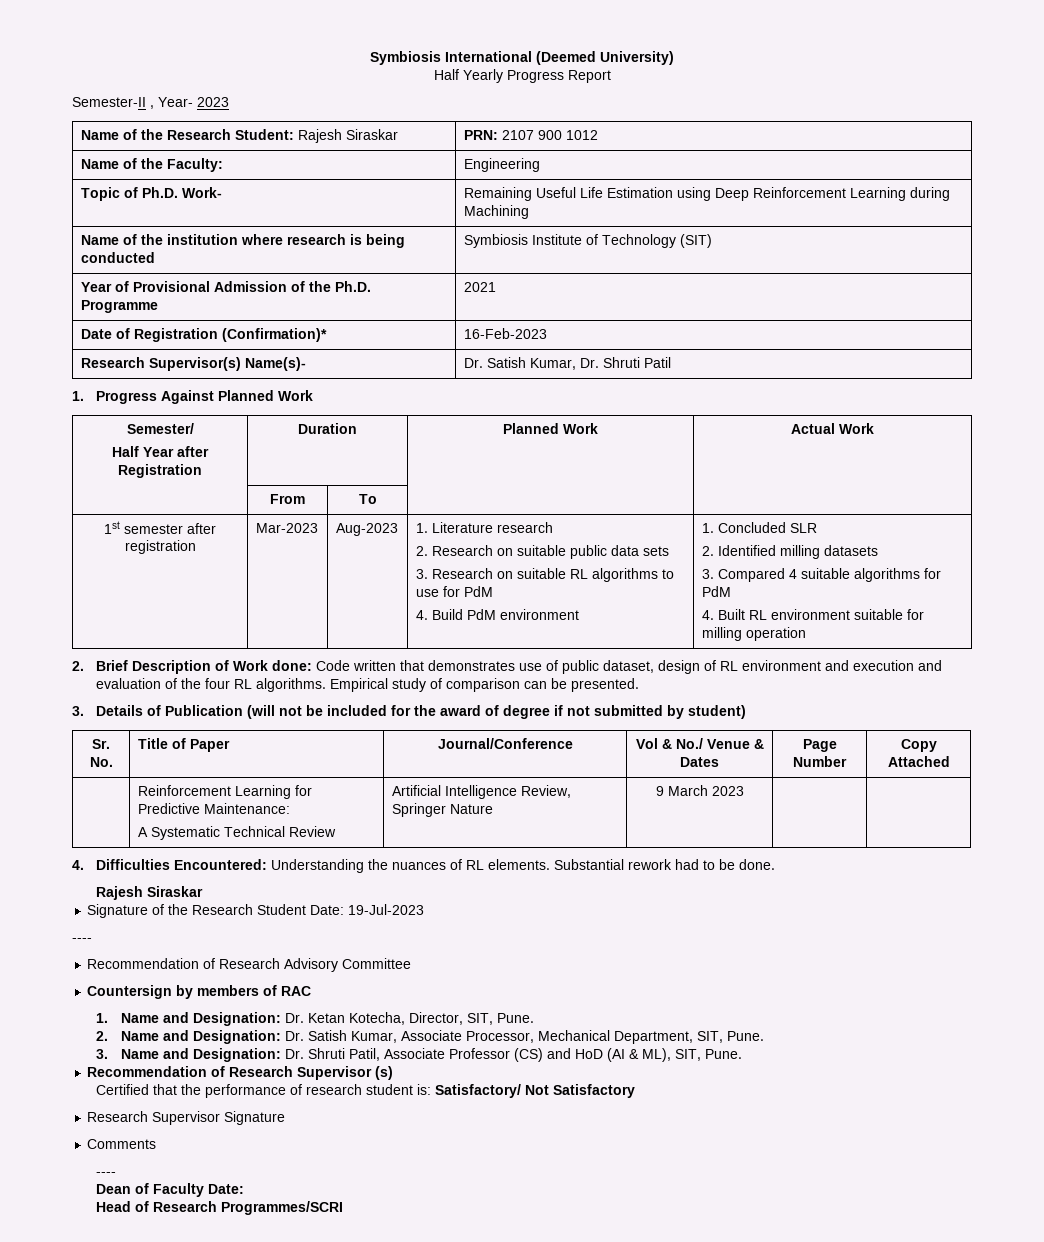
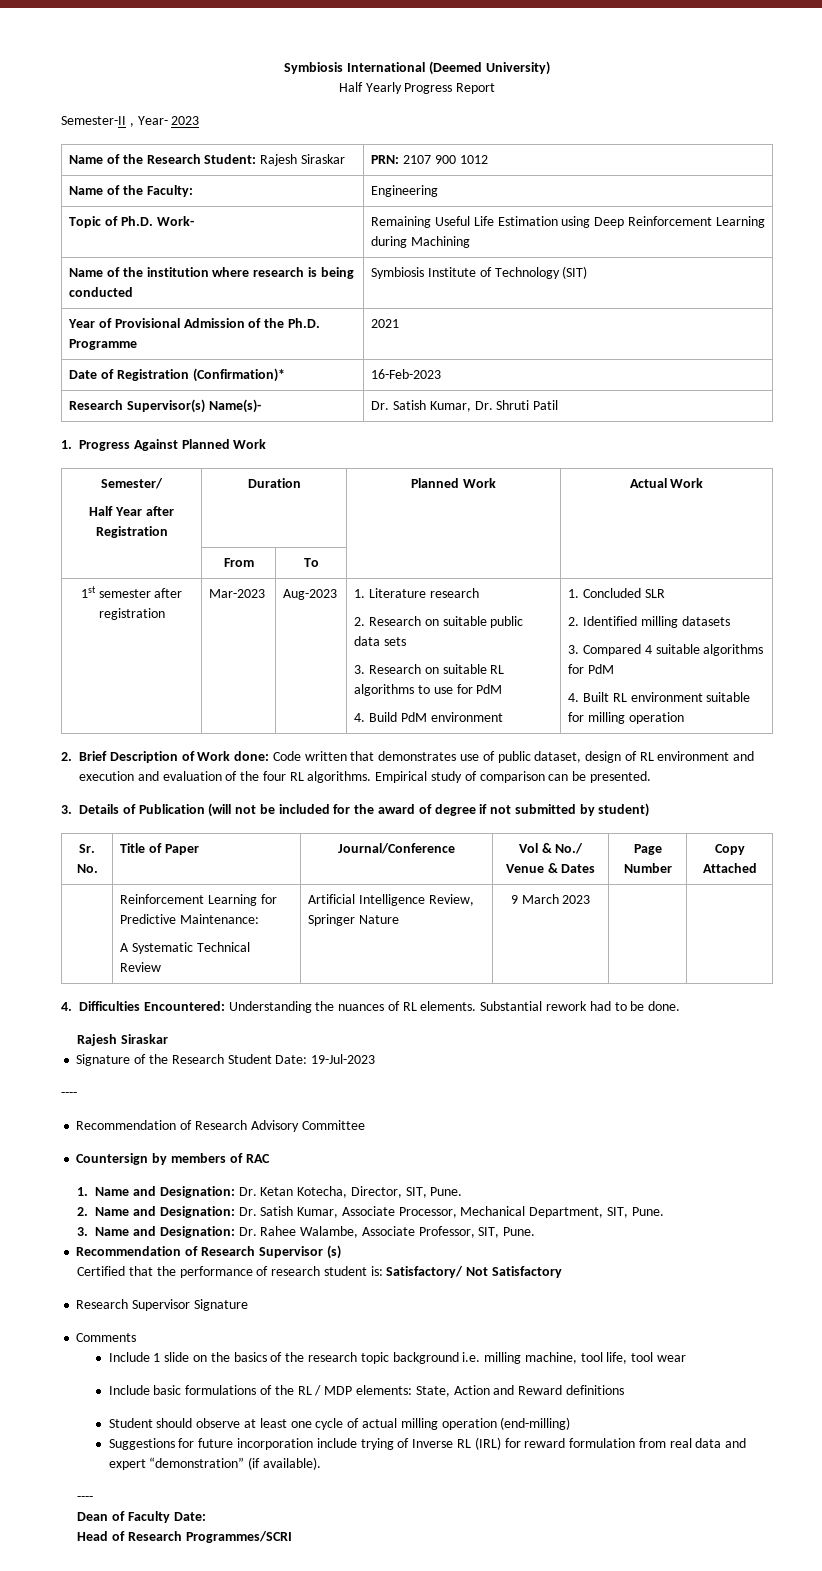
- 3. Name and Designation: Dr. Shruti Patil, Associate Professor (CS) and HoD (AI & ML), SIT, Pune.
+ 3. Name and Designation: Dr. Rahee Walambe, Associate Professor, SIT, Pune.
+ Include 1 slide on the basics of the research topic background i.e. milling machine, tool life, tool wear
+ Include basic formulations of the RL / MDP elements: State, Action and Reward definitions
+ Student should observe at least one cycle of actual milling operation (end-milling)
+ Suggestions for future incorporation include trying of Inverse RL (IRL) for reward formulation from real data and expert “demonstration” (if available).

